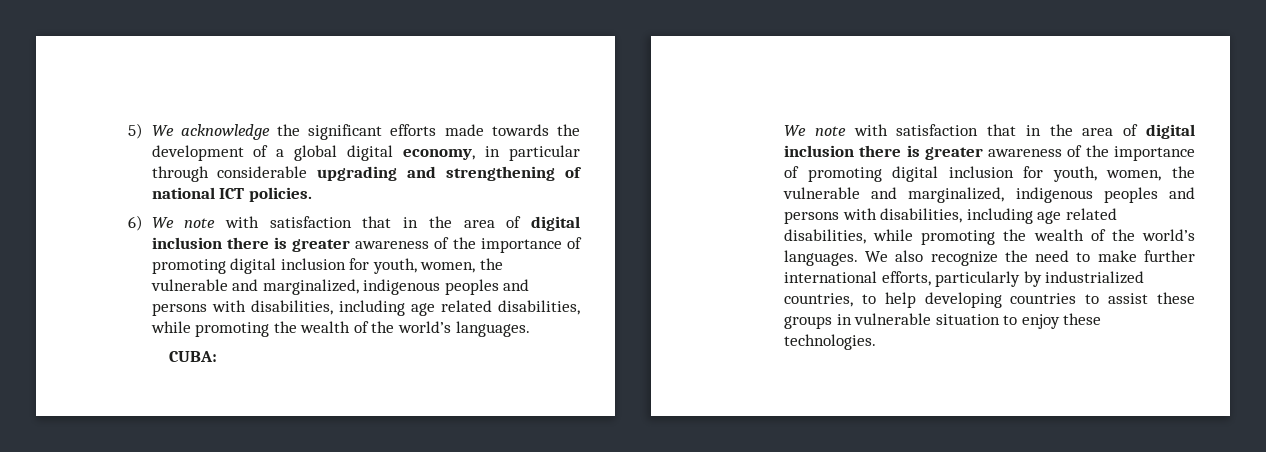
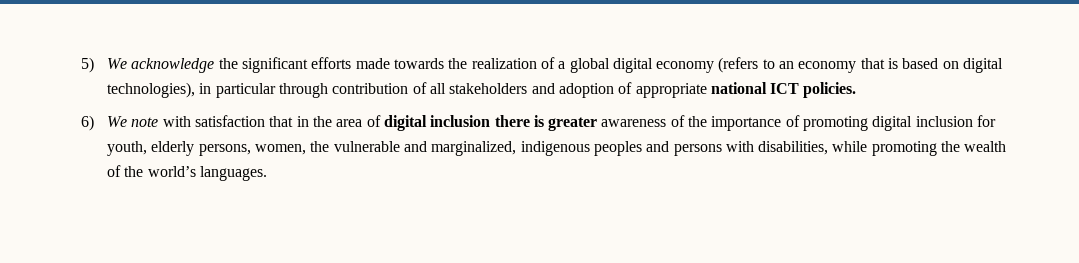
- 5) We acknowledge the significant efforts made towards the development of a global digital economy, in particular through considerable upgrading and strengthening of national ICT policies.
+ 5) We acknowledge the significant efforts made towards the realization of a global digital economy (refers to an economy that is based on digital technologies), in particular through contribution of all stakeholders and adoption of appropriate national ICT policies.
- 6) We note with satisfaction that in the area of digital inclusion there is greater awareness of the importance of promoting digital inclusion for youth, women, the vulnerable and marginalized, indigenous peoples and persons with disabilities, including age related disabilities, while promoting the wealth of the world’s languages.
- CUBA:
- We note with satisfaction that in the area of digital inclusion there is greater awareness of the importance of promoting digital inclusion for youth, women, the vulnerable and marginalized, indigenous peoples and persons with disabilities, including age related disabilities, while promoting the wealth of the world’s languages. We also recognize the need to make further international efforts, particularly by industrialized countries, to help developing countries to assist these groups in vulnerable situation to enjoy these technologies.
+ 6) We note with satisfaction that in the area of digital inclusion there is greater awareness of the importance of promoting digital inclusion for youth, elderly persons, women, the vulnerable and marginalized, indigenous peoples and persons with disabilities, while promoting the wealth of the world’s languages.

